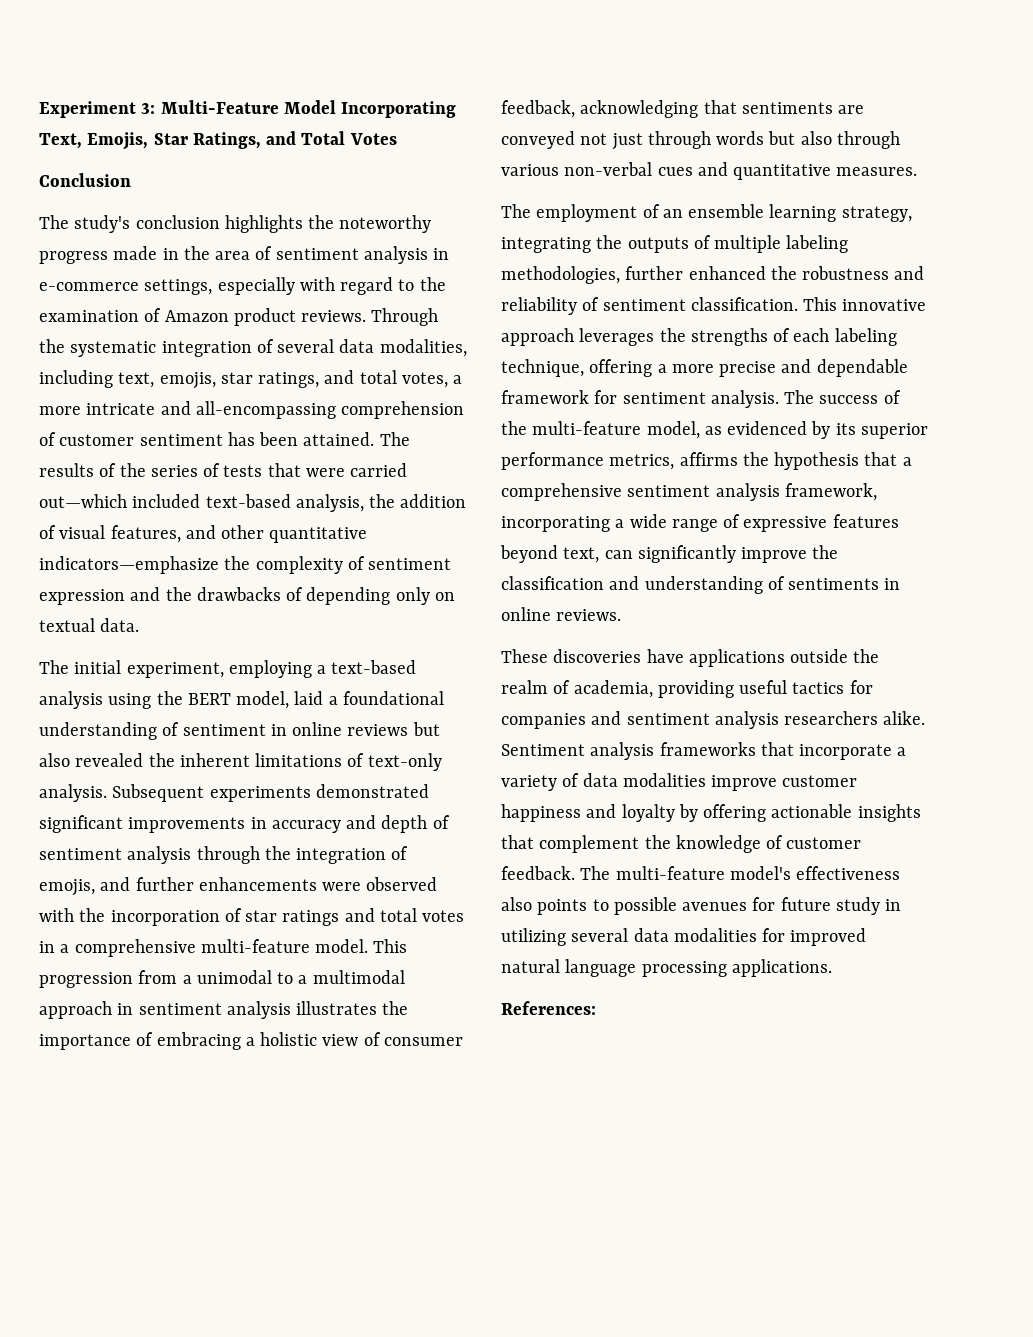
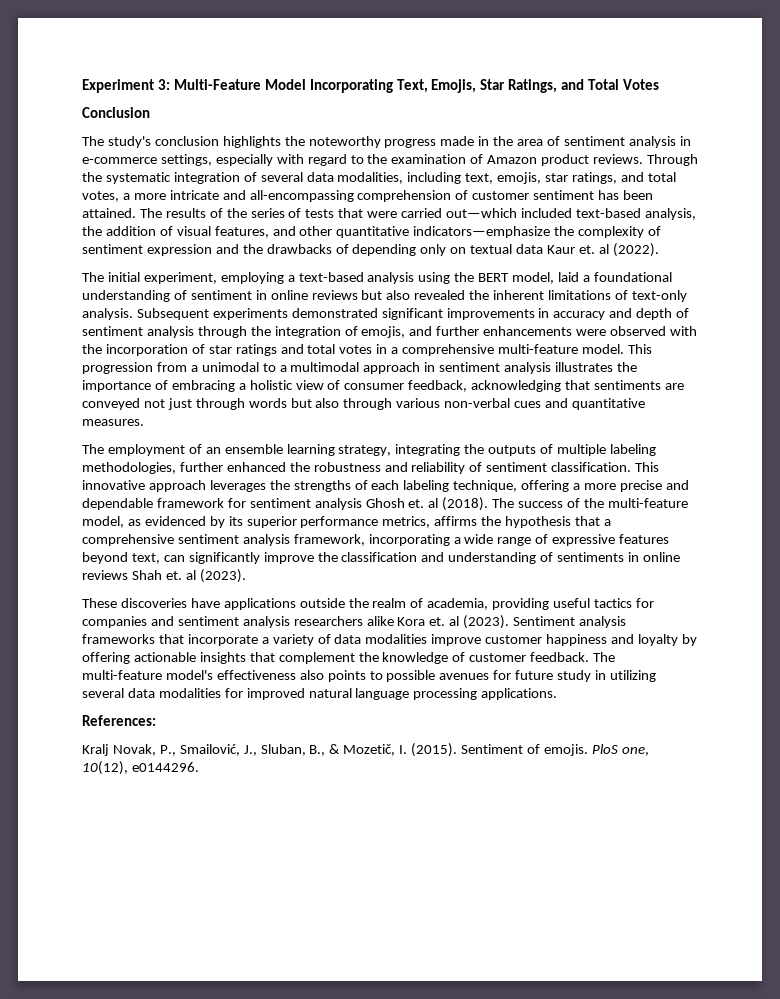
- The results of the series of tests that were carried out—which included text-based analysis, the addition of visual features, and other quantitative indicators—emphasize the complexity of sentiment expression and the drawbacks of depending only on textual data.
+ The results of the series of tests that were carried out—which included text-based analysis, the addition of visual features, and other quantitative indicators—emphasize the complexity of sentiment expression and the drawbacks of depending only on textual data Kaur et. al (2022).
- This innovative approach leverages the strengths of each labeling technique, offering a more precise and dependable framework for sentiment analysis.
+ This innovative approach leverages the strengths of each labeling technique, offering a more precise and dependable framework for sentiment analysis Ghosh et. al (2018).
- The success of the multi-feature model, as evidenced by its superior performance metrics, affirms the hypothesis that a comprehensive sentiment analysis framework, incorporating a wide range of expressive features beyond text, can significantly improve the classification and understanding of sentiments in online reviews.
+ The success of the multi-feature model, as evidenced by its superior performance metrics, affirms the hypothesis that a comprehensive sentiment analysis framework, incorporating a wide range of expressive features beyond text, can significantly improve the classification and understanding of sentiments in online reviews Shah et. al (2023).
- These discoveries have applications outside the realm of academia, providing useful tactics for companies and sentiment analysis researchers alike.
+ These discoveries have applications outside the realm of academia, providing useful tactics for companies and sentiment analysis researchers alike Kora et. al (2023).
+ Kralj Novak, P., Smailović, J., Sluban, B., & Mozetič, I. (2015). Sentiment of emojis. PloS one, 10(12), e0144296.

